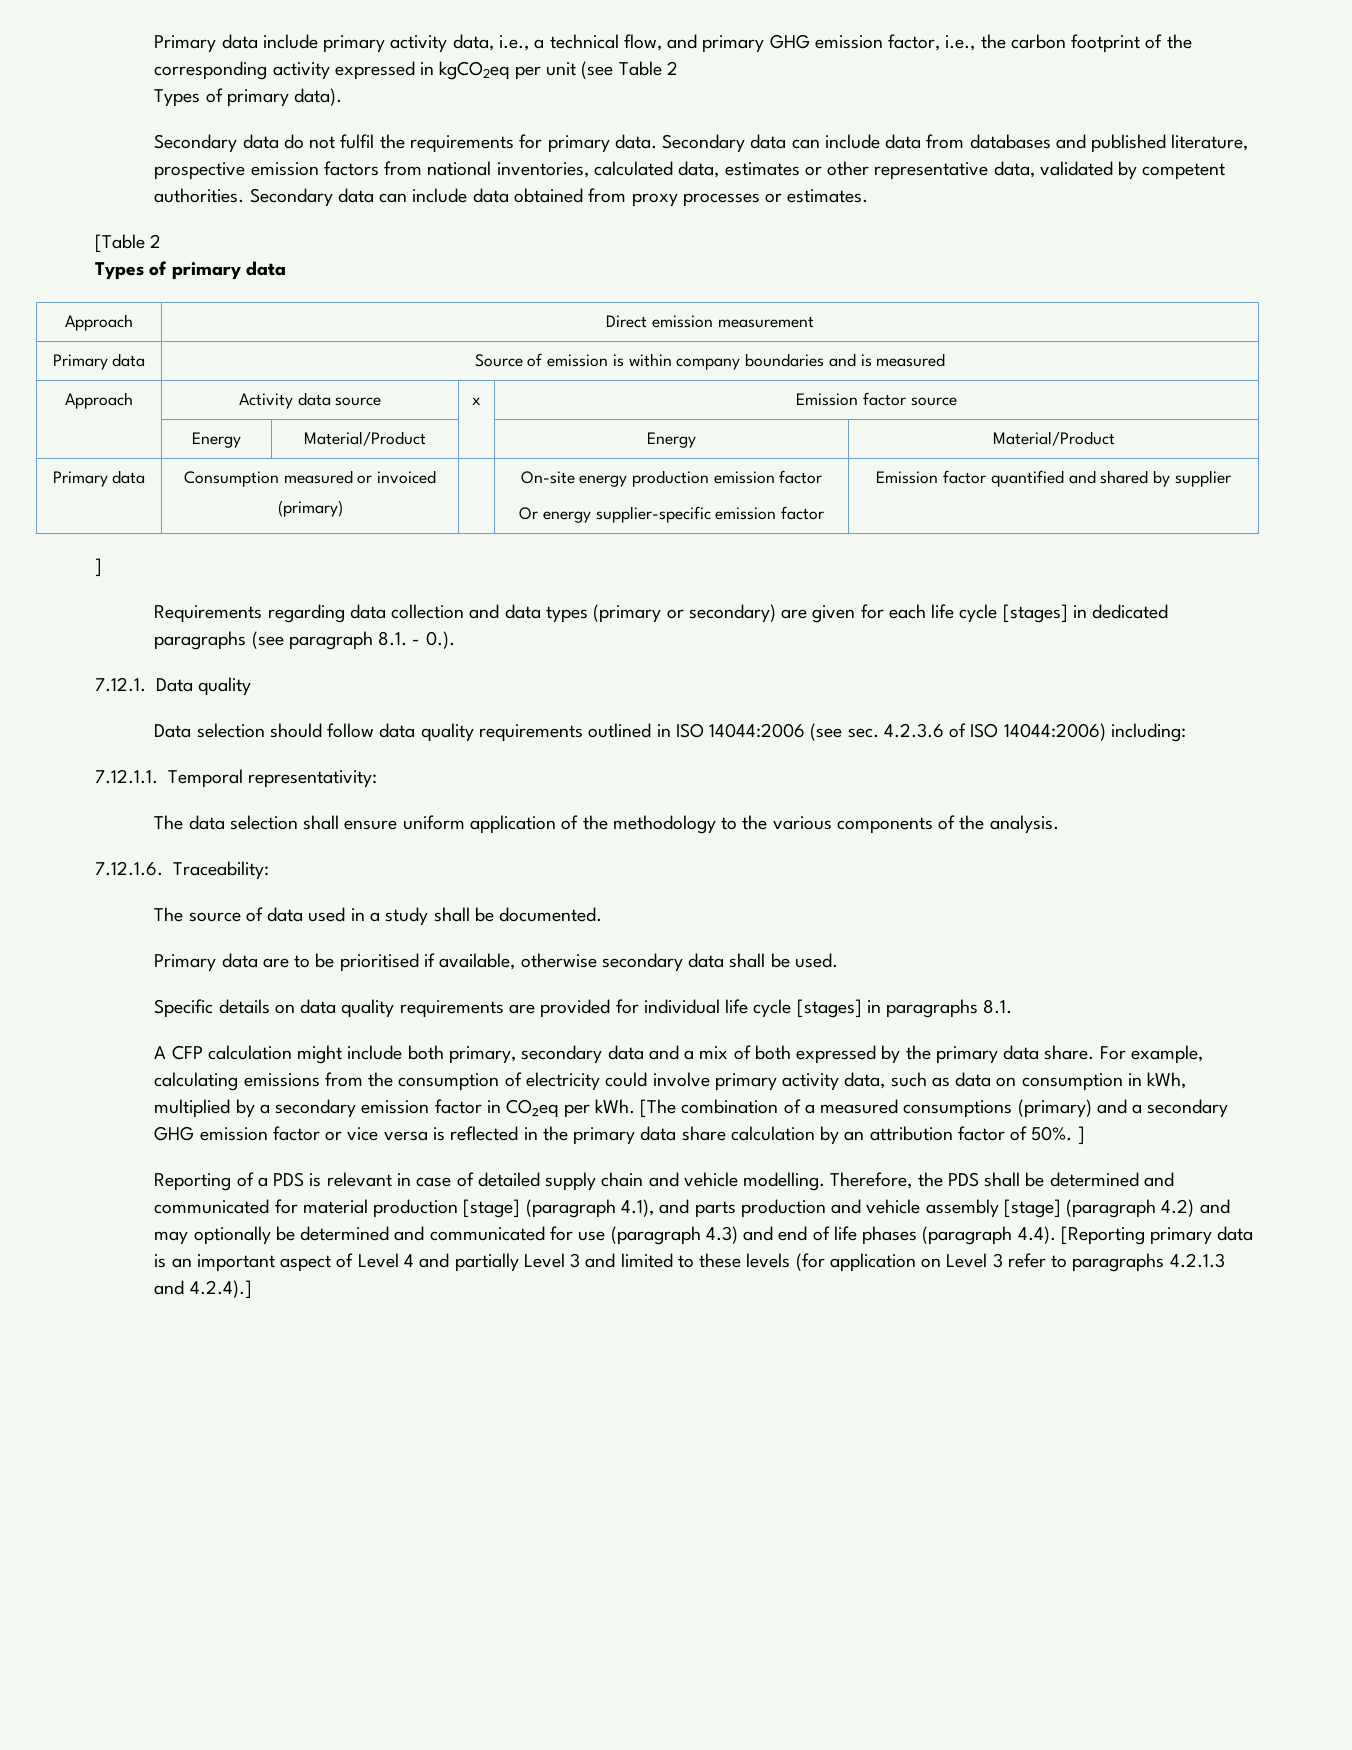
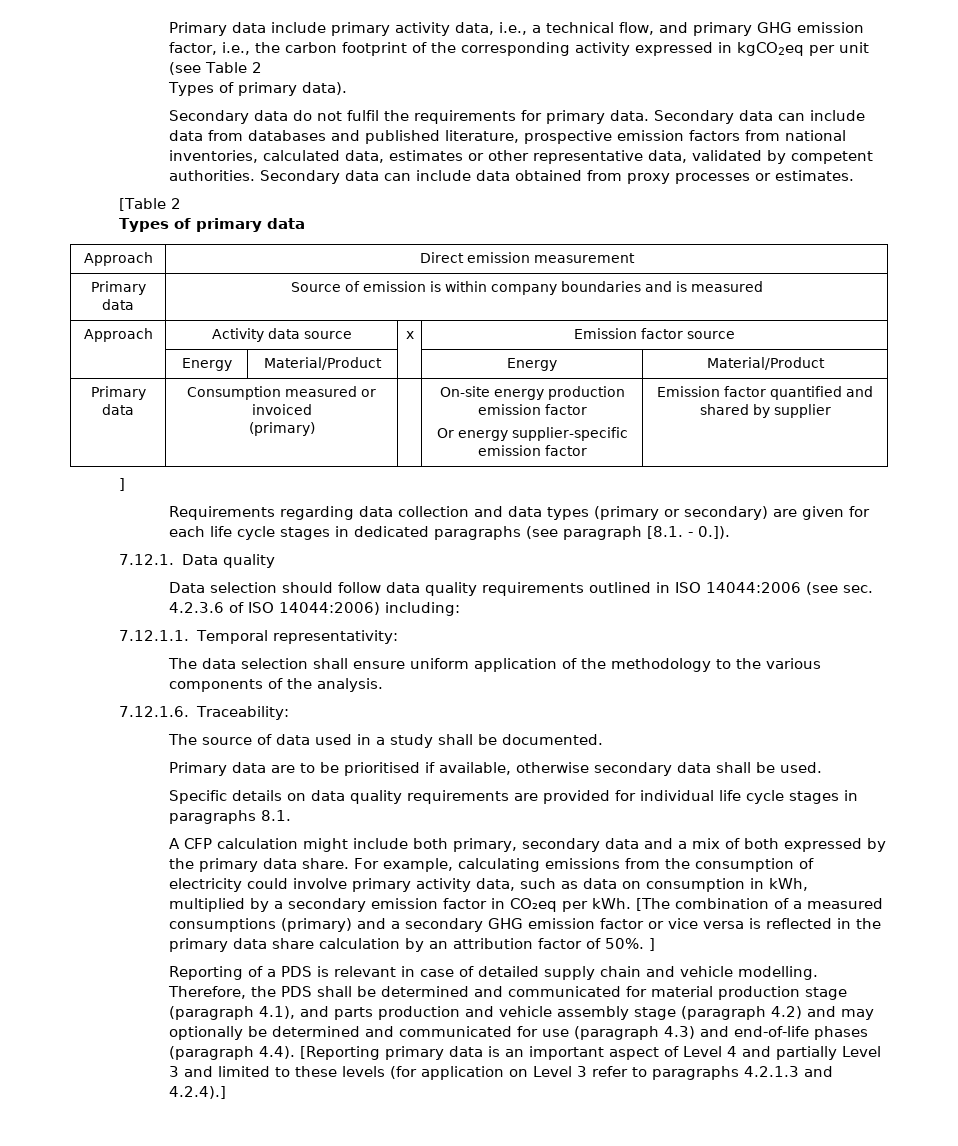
- Requirements regarding data collection and data types (primary or secondary) are given for each life cycle [stages] in dedicated paragraphs (see paragraph 8.1. - 0.).
+ Requirements regarding data collection and data types (primary or secondary) are given for each life cycle stages in dedicated paragraphs (see paragraph [8.1. - 0.]).
- Specific details on data quality requirements are provided for individual life cycle [stages] in paragraphs 8.1.
+ Specific details on data quality requirements are provided for individual life cycle stages in paragraphs 8.1.
- Therefore, the PDS shall be determined and communicated for material production [stage] (paragraph 4.1), and parts production and vehicle assembly [stage] (paragraph 4.2) and may optionally be determined and communicated for use (paragraph 4.3) and end of life phases (paragraph 4.4). [Reporting primary data is an important aspect of Level 4 and partially Level 3 and limited to these levels (for application on Level 3 refer to paragraphs 4.2.1.3 and 4.2.4).]
+ Therefore, the PDS shall be determined and communicated for material production stage (paragraph 4.1), and parts production and vehicle assembly stage (paragraph 4.2) and may optionally be determined and communicated for use (paragraph 4.3) and end-of-life phases (paragraph 4.4). [Reporting primary data is an important aspect of Level 4 and partially Level 3 and limited to these levels (for application on Level 3 refer to paragraphs 4.2.1.3 and 4.2.4).]

